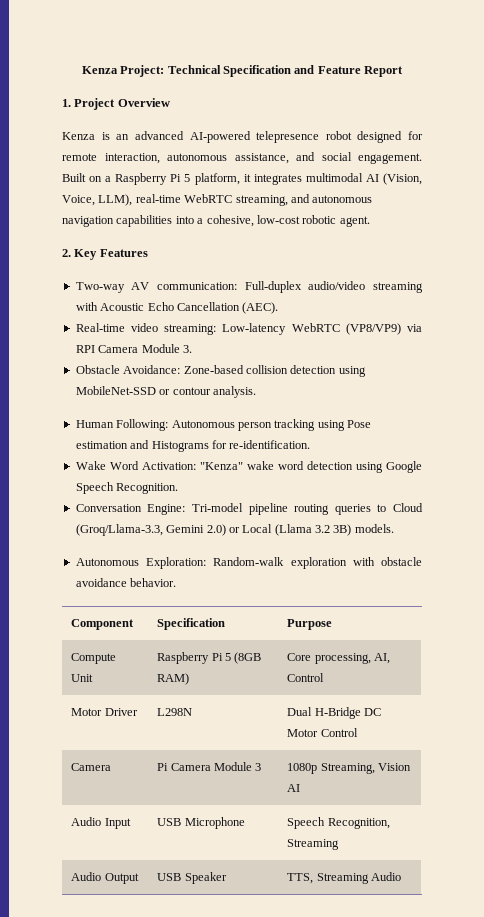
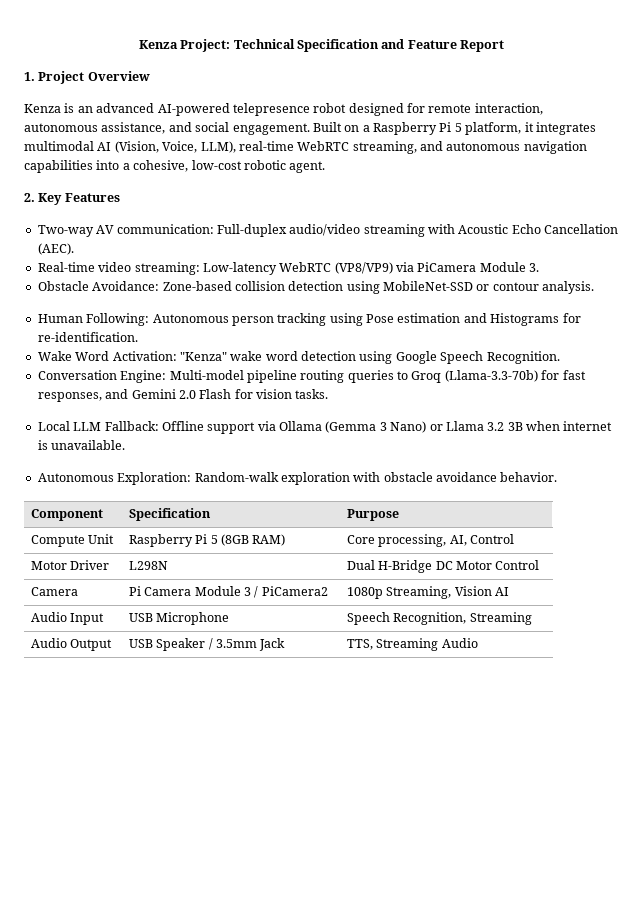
- Real-time video streaming: Low-latency WebRTC (VP8/VP9) via RPI Camera Module 3.
+ Real-time video streaming: Low-latency WebRTC (VP8/VP9) via PiCamera Module 3.
- Conversation Engine: Tri-model pipeline routing queries to Cloud (Groq/Llama-3.3, Gemini 2.0) or Local (Llama 3.2 3B) models.
+ Conversation Engine: Multi-model pipeline routing queries to Groq (Llama-3.3-70b) for fast responses, and Gemini 2.0 Flash for vision tasks.
+ Local LLM Fallback: Offline support via Ollama (Gemma 3 Nano) or Llama 3.2 3B when internet is unavailable.
- Camera | Pi Camera Module 3 | 1080p Streaming, Vision AI
+ Camera | Pi Camera Module 3 / PiCamera2 | 1080p Streaming, Vision AI
- Audio Output | USB Speaker | TTS, Streaming Audio
+ Audio Output | USB Speaker / 3.5mm Jack | TTS, Streaming Audio

